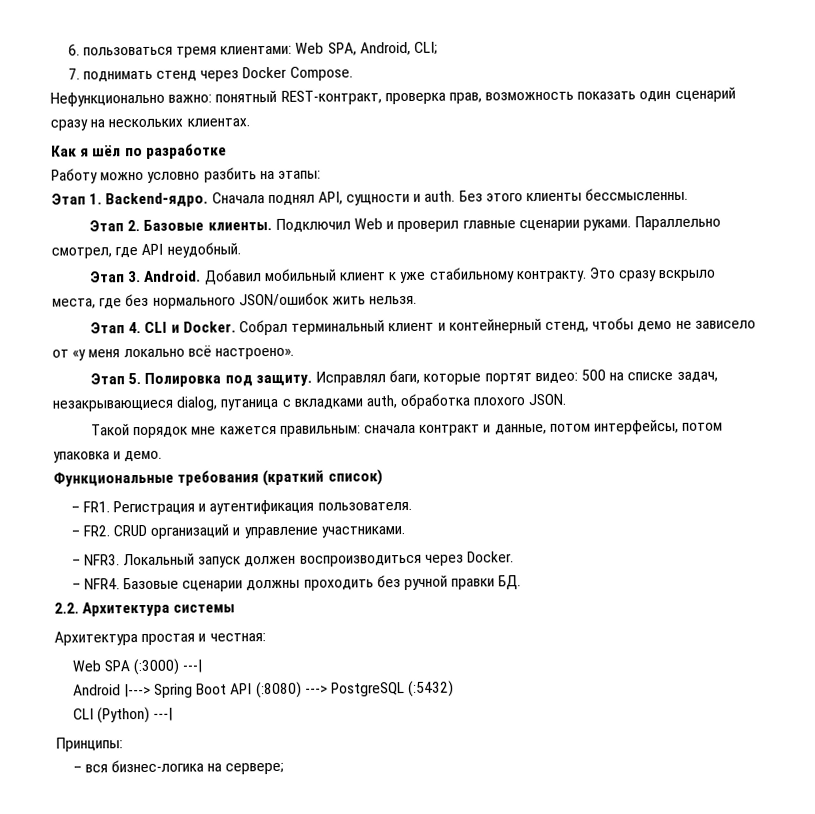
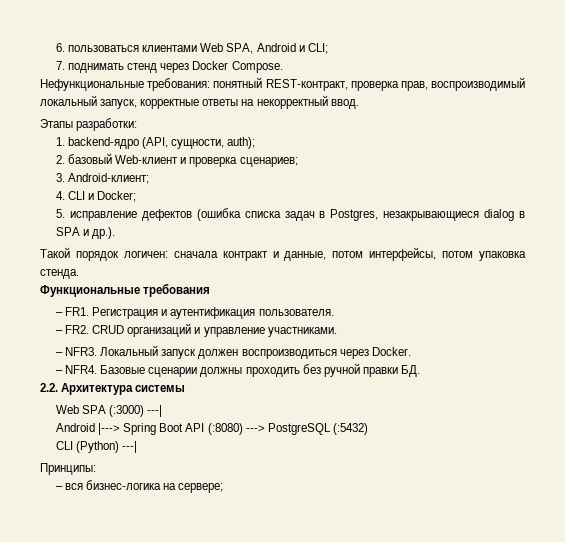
- 6. пользоваться тремя клиентами: Web SPA, Android, CLI;
+ 6. пользоваться клиентами Web SPA, Android и CLI;
- Нефункционально важно: понятный REST-контракт, проверка прав, возможность показать один сценарий сразу на нескольких клиентах.
- Как я шёл по разработке
- Работу можно условно разбить на этапы:
- Этап 1. Backend-ядро. Сначала поднял API, сущности и auth. Без этого клиенты бессмысленны.
- Этап 2. Базовые клиенты. Подключил Web и проверил главные сценарии руками. Параллельно смотрел, где API неудобный.
- Этап 3. Android. Добавил мобильный клиент к уже стабильному контракту. Это сразу вскрыло места, где без нормального JSON/ошибок жить нельзя.
- Этап 4. CLI и Docker. Собрал терминальный клиент и контейнерный стенд, чтобы демо не зависело от «у меня локально всё настроено».
- Этап 5. Полировка под защиту. Исправлял баги, которые портят видео: 500 на списке задач, незакрывающиеся dialog, путаница с вкладками auth, обработка плохого JSON.
+ Нефункциональные требования: понятный REST-контракт, проверка прав, воспроизводимый локальный запуск, корректные ответы на некорректный ввод.
+ Этапы разработки:
+ 1. backend-ядро (API, сущности, auth);
+ 2. базовый Web-клиент и проверка сценариев;
+ 3. Android-клиент;
+ 4. CLI и Docker;
+ 5. исправление дефектов (ошибка списка задач в Postgres, незакрывающиеся dialog в SPA и др.).
- Такой порядок мне кажется правильным: сначала контракт и данные, потом интерфейсы, потом упаковка и демо.
+ Такой порядок логичен: сначала контракт и данные, потом интерфейсы, потом упаковка стенда.
- Функциональные требования (краткий список)
+ Функциональные требования
- Архитектура простая и честная:

